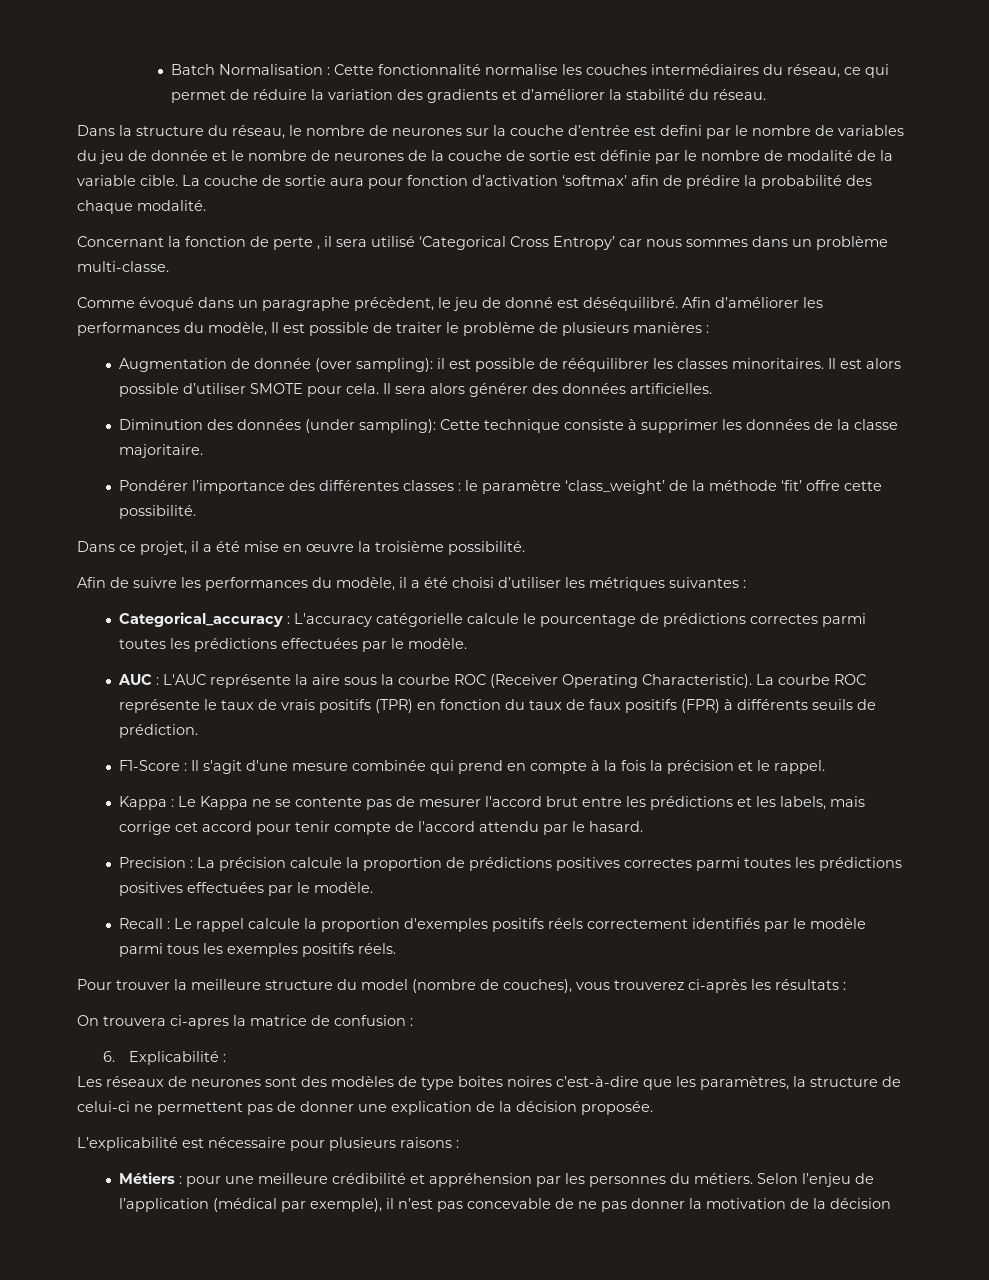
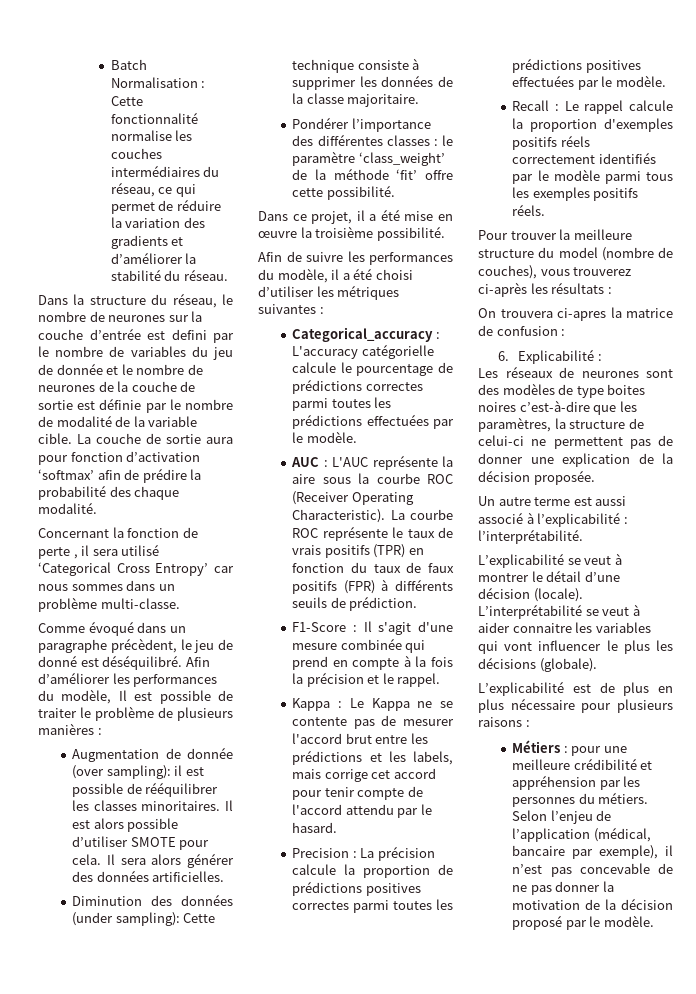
- L’explicabilité est nécessaire pour plusieurs raisons :
+ Un autre terme est aussi associé à l’explicabilité : l’interprétabilité.
+ L’explicabilité se veut à montrer le détail d’une décision (locale). L’interprétabilité se veut à aider connaitre les variables qui vont influencer le plus les décisions (globale).
+ L’explicabilité est de plus en plus nécessaire pour plusieurs raisons :
- Selon l’enjeu de l’application (médical par exemple), il n’est pas concevable de ne pas donner la motivation de la décision
+ Selon l’enjeu de l’application (médical, bancaire par exemple), il n’est pas concevable de ne pas donner la motivation de la décision proposé par le modèle.

